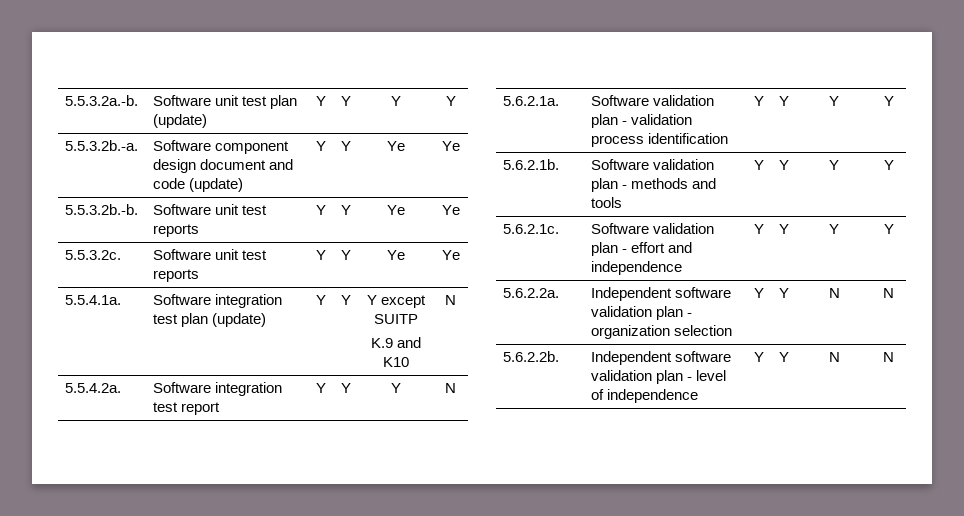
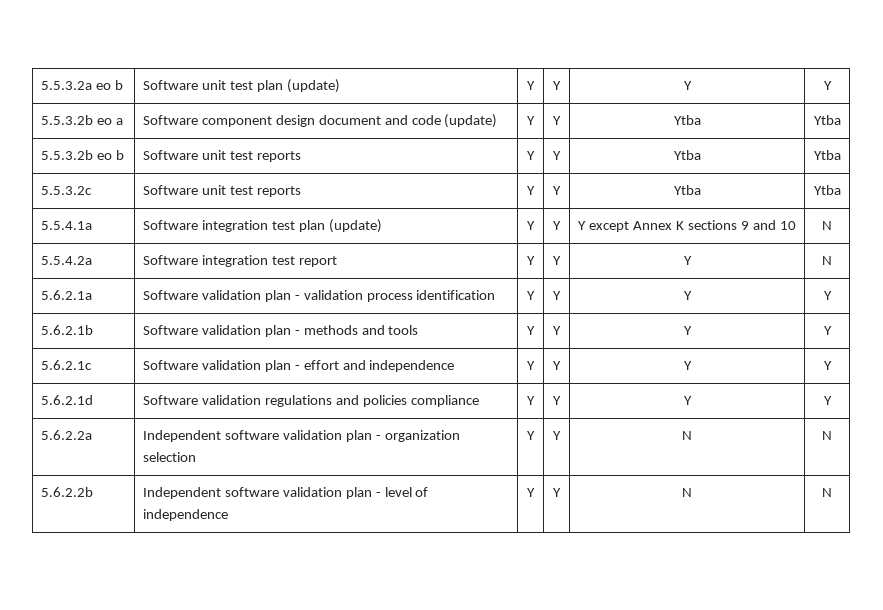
- 5.5.3.2a.-b. | Software unit test plan (update) | Y | Y | Y | Y
+ 5.5.3.2a eo b | Software unit test plan (update) | Y | Y | Y | Y
- 5.5.3.2b.-a. | Software component design document and code (update) | Y | Y | Ye | Ye
- 5.5.3.2b.-b. | Software unit test reports | Y | Y | Ye | Ye
- 5.5.3.2c. | Software unit test reports | Y | Y | Ye | Ye
- 5.5.4.1a. | Software integration test plan (update) | Y | Y | Y except SUITP
- K.9 and K10 | N
- 5.5.4.2a. | Software integration test report | Y | Y | Y | N
+ 5.5.3.2b eo a | Software component design document and code (update) | Y | Y | Ytba | Ytba
+ 5.5.3.2b eo b | Software unit test reports | Y | Y | Ytba | Ytba
+ 5.5.3.2c | Software unit test reports | Y | Y | Ytba | Ytba
+ 5.5.4.1a | Software integration test plan (update) | Y | Y | Y except Annex K sections 9 and 10 | N
+ 5.5.4.2a | Software integration test report | Y | Y | Y | N
- 5.6.2.1a. | Software validation plan - validation process identification | Y | Y | Y | Y
+ 5.6.2.1a | Software validation plan - validation process identification | Y | Y | Y | Y
- 5.6.2.1b. | Software validation plan - methods and tools | Y | Y | Y | Y
+ 5.6.2.1b | Software validation plan - methods and tools | Y | Y | Y | Y
- 5.6.2.1c. | Software validation plan - effort and independence | Y | Y | Y | Y
+ 5.6.2.1c | Software validation plan - effort and independence | Y | Y | Y | Y
- 5.6.2.2a. | Independent software validation plan - organization selection | Y | Y | N | N
+ 5.6.2.1d | Software validation regulations and policies compliance | Y | Y | Y | Y
+ 5.6.2.2a | Independent software validation plan - organization selection | Y | Y | N | N
- 5.6.2.2b. | Independent software validation plan - level of independence | Y | Y | N | N
+ 5.6.2.2b | Independent software validation plan - level of independence | Y | Y | N | N

